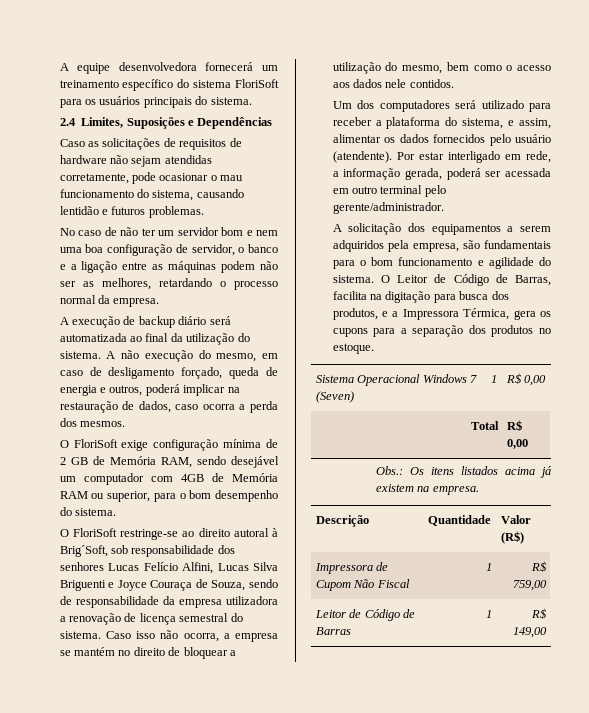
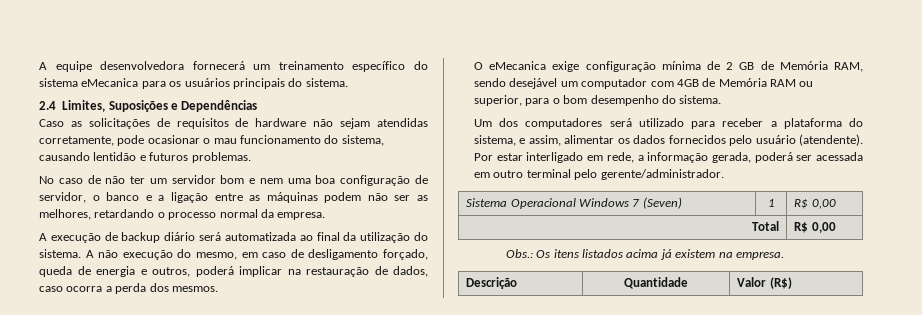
- A equipe desenvolvedora fornecerá um treinamento específico do sistema FloriSoft para os usuários principais do sistema.
+ A equipe desenvolvedora fornecerá um treinamento específico do sistema eMecanica para os usuários principais do sistema.
- O FloriSoft exige configuração mínima de 2 GB de Memória RAM, sendo desejável um computador com 4GB de Memória RAM ou superior, para o bom desempenho do sistema.
+ O eMecanica exige configuração mínima de 2 GB de Memória RAM, sendo desejável um computador com 4GB de Memória RAM ou superior, para o bom desempenho do sistema.
- O FloriSoft restringe-se ao direito autoral à Brig´Soft, sob responsabilidade dos senhores Lucas Felício Alfini, Lucas Silva Briguenti e Joyce Couraça de Souza, sendo de responsabilidade da empresa utilizadora a renovação de licença semestral do sistema. Caso isso não ocorra, a empresa se mantém no direito de bloquear a utilização do mesmo, bem como o acesso aos dados nele contidos.
- A solicitação dos equipamentos a serem adquiridos pela empresa, são fundamentais para o bom funcionamento e agilidade do sistema. O Leitor de Código de Barras, facilita na digitação para busca dos produtos, e a Impressora Térmica, gera os cupons para a separação dos produtos no estoque.
- Impressora de Cupom Não Fiscal | 1 | R$ 759,00
- Leitor de Código de Barras | 1 | R$ 149,00

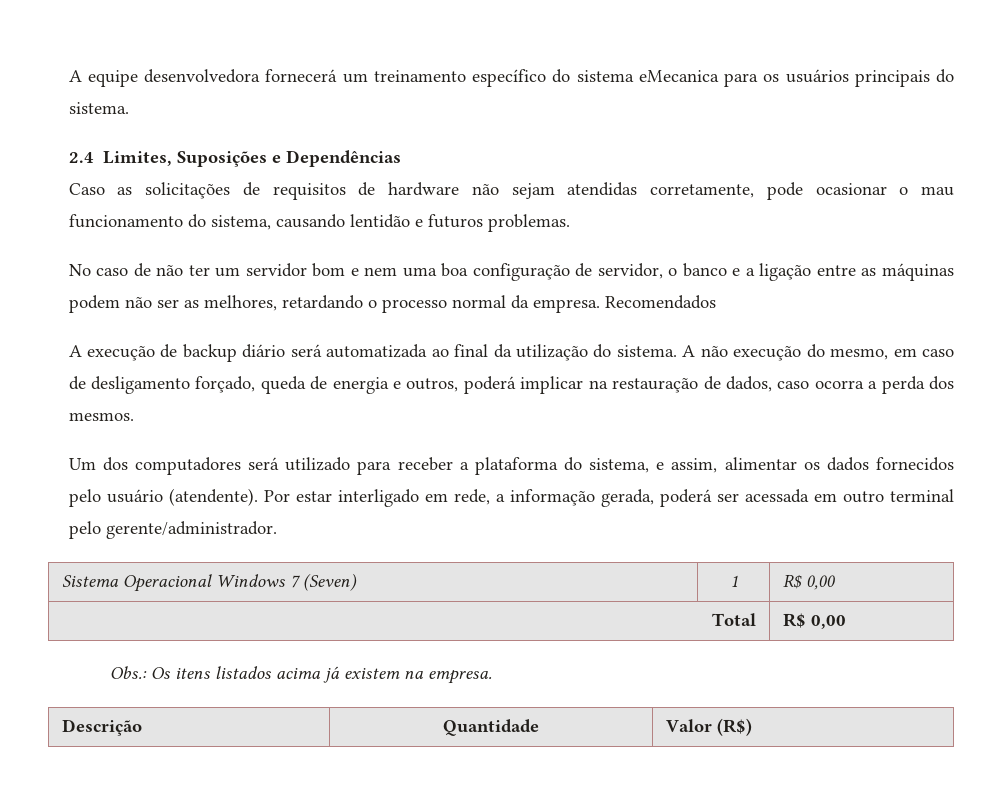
+ Recomendados
- O eMecanica exige configuração mínima de 2 GB de Memória RAM, sendo desejável um computador com 4GB de Memória RAM ou superior, para o bom desempenho do sistema.

